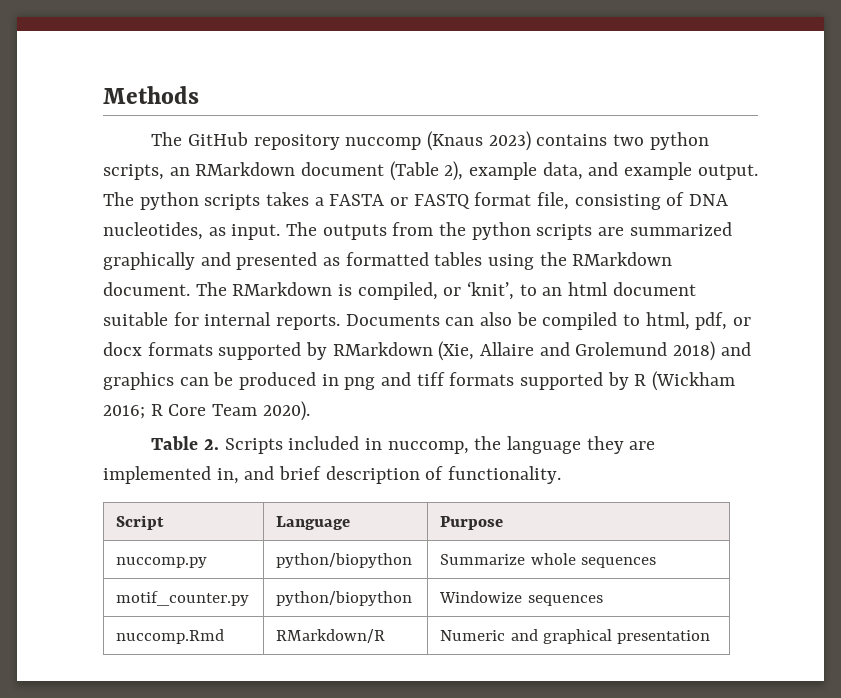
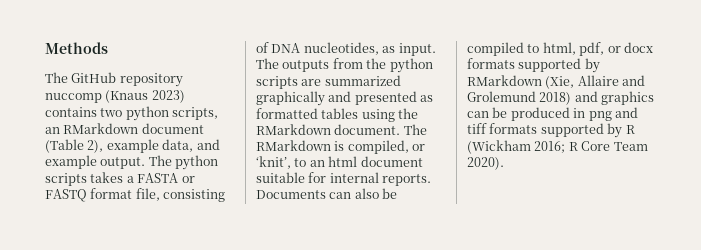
- Table 2. Scripts included in nuccomp, the language they are implemented in, and brief description of functionality.
- Script | Language | Purpose
- nuccomp.py | python/biopython | Summarize whole sequences
- motif_counter.py | python/biopython | Windowize sequences
- nuccomp.Rmd | RMarkdown/R | Numeric and graphical presentation

